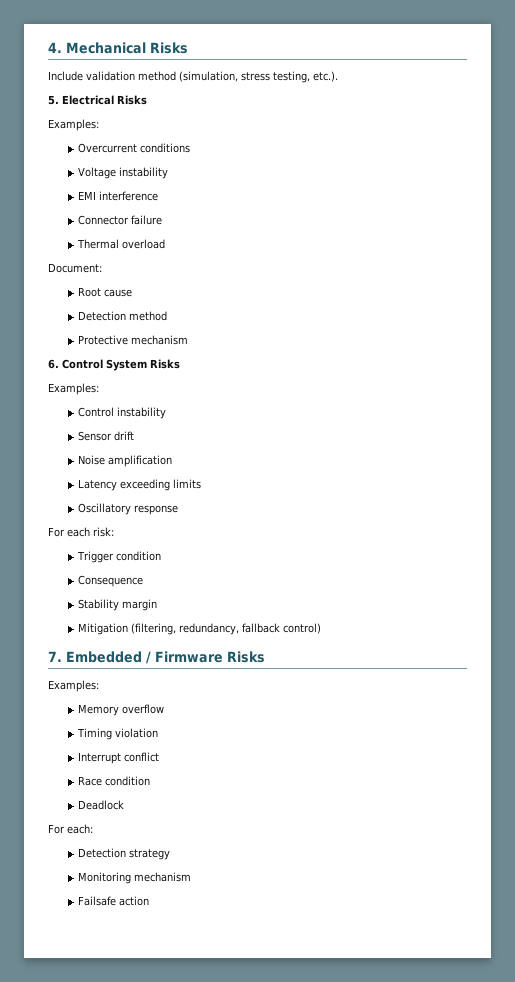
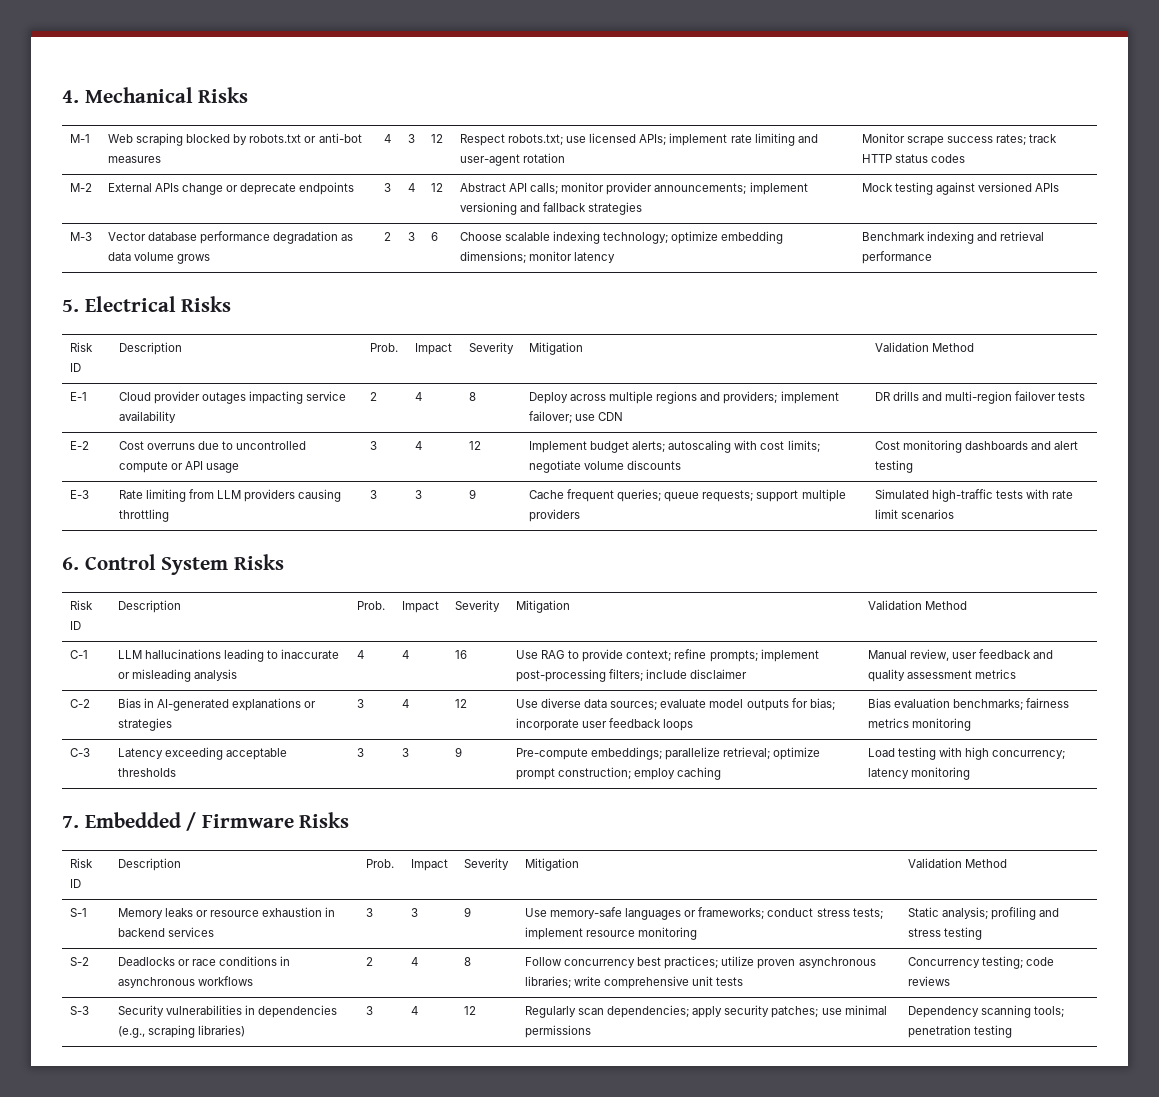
- Include validation method (simulation, stress testing, etc.).
+ M-1 | Web scraping blocked by robots.txt or anti-bot measures | 4 | 3 | 12 | Respect robots.txt; use licensed APIs; implement rate limiting and user-agent rotation | Monitor scrape success rates; track HTTP status codes
+ M-2 | External APIs change or deprecate endpoints | 3 | 4 | 12 | Abstract API calls; monitor provider announcements; implement versioning and fallback strategies | Mock testing against versioned APIs
+ M-3 | Vector database performance degradation as data volume grows | 2 | 3 | 6 | Choose scalable indexing technology; optimize embedding dimensions; monitor latency | Benchmark indexing and retrieval performance
  5. Electrical Risks
- Examples:
- Overcurrent conditions
- Voltage instability
- EMI interference
- Connector failure
- Thermal overload
- Document:
- Root cause
- Detection method
- Protective mechanism
+ Risk ID | Description | Prob. | Impact | Severity | Mitigation | Validation Method
+ E-1 | Cloud provider outages impacting service availability | 2 | 4 | 8 | Deploy across multiple regions and providers; implement failover; use CDN | DR drills and multi-region failover tests
+ E-2 | Cost overruns due to uncontrolled compute or API usage | 3 | 4 | 12 | Implement budget alerts; autoscaling with cost limits; negotiate volume discounts | Cost monitoring dashboards and alert testing
+ E-3 | Rate limiting from LLM providers causing throttling | 3 | 3 | 9 | Cache frequent queries; queue requests; support multiple providers | Simulated high-traffic tests with rate limit scenarios
  6. Control System Risks
- Examples:
- Control instability
- Sensor drift
- Noise amplification
- Latency exceeding limits
- Oscillatory response
- For each risk:
- Trigger condition
- Consequence
- Stability margin
- Mitigation (filtering, redundancy, fallback control)
+ Risk ID | Description | Prob. | Impact | Severity | Mitigation | Validation Method
+ C-1 | LLM hallucinations leading to inaccurate or misleading analysis | 4 | 4 | 16 | Use RAG to provide context; refine prompts; implement post-processing filters; include disclaimer | Manual review, user feedback and quality assessment metrics
+ C-2 | Bias in AI-generated explanations or strategies | 3 | 4 | 12 | Use diverse data sources; evaluate model outputs for bias; incorporate user feedback loops | Bias evaluation benchmarks; fairness metrics monitoring
+ C-3 | Latency exceeding acceptable thresholds | 3 | 3 | 9 | Pre-compute embeddings; parallelize retrieval; optimize prompt construction; employ caching | Load testing with high concurrency; latency monitoring
  7. Embedded / Firmware Risks
- Examples:
- Memory overflow
- Timing violation
- Interrupt conflict
- Race condition
- Deadlock
- For each:
- Detection strategy
- Monitoring mechanism
- Failsafe action
+ Risk ID | Description | Prob. | Impact | Severity | Mitigation | Validation Method
+ S-1 | Memory leaks or resource exhaustion in backend services | 3 | 3 | 9 | Use memory-safe languages or frameworks; conduct stress tests; implement resource monitoring | Static analysis; profiling and stress testing
+ S-2 | Deadlocks or race conditions in asynchronous workflows | 2 | 4 | 8 | Follow concurrency best practices; utilize proven asynchronous libraries; write comprehensive unit tests | Concurrency testing; code reviews
+ S-3 | Security vulnerabilities in dependencies (e.g., scraping libraries) | 3 | 4 | 12 | Regularly scan dependencies; apply security patches; use minimal permissions | Dependency scanning tools; penetration testing

